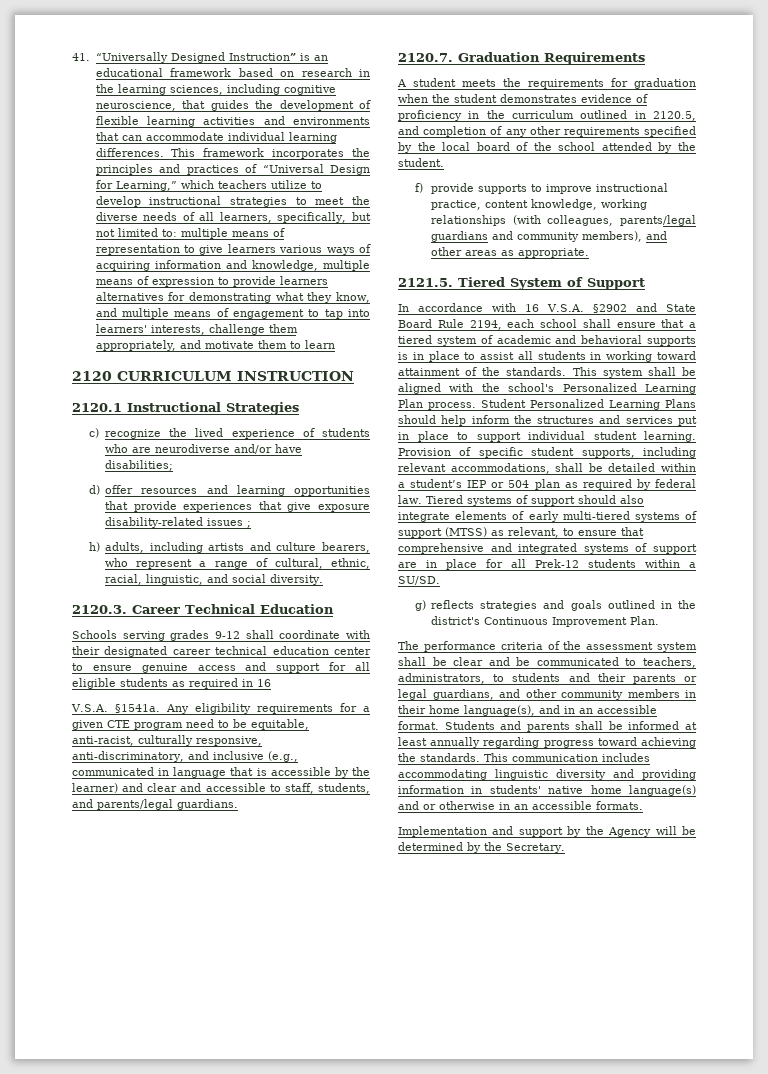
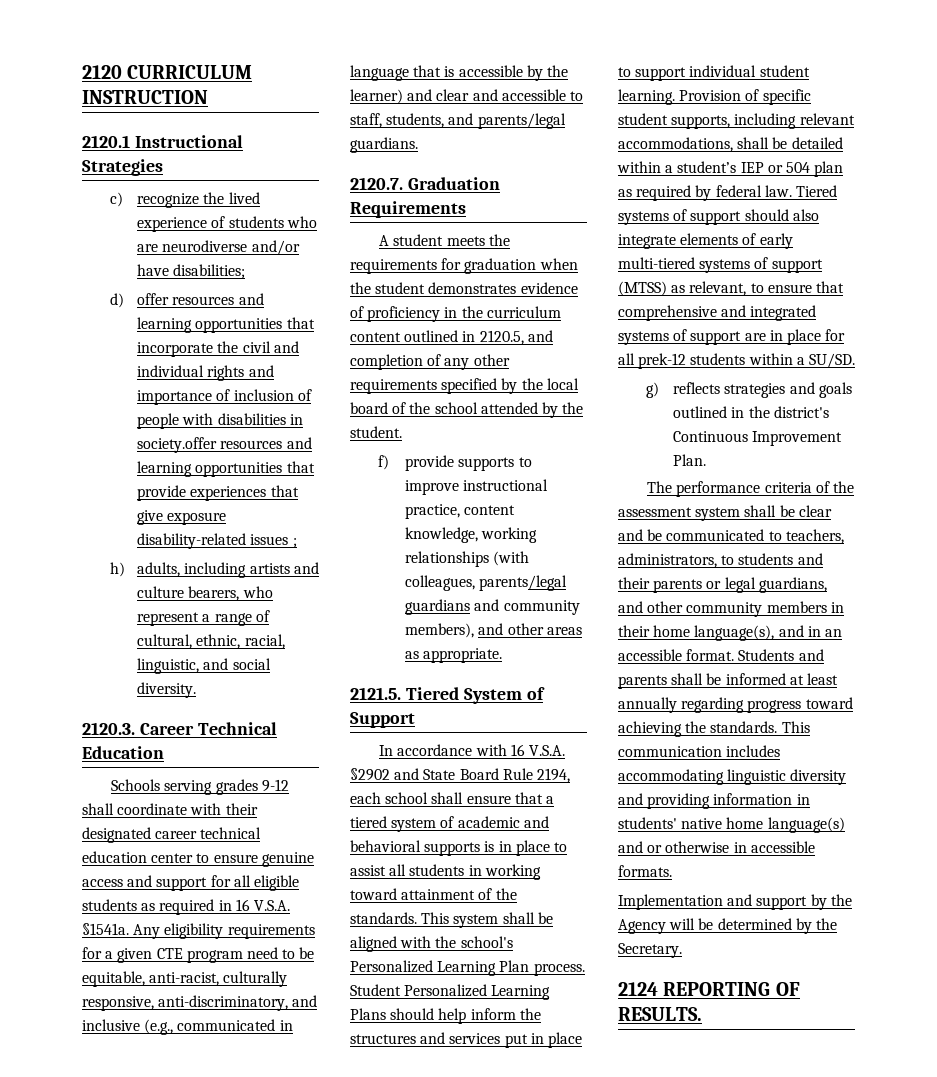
- 41. “Universally Designed Instruction” is an educational framework based on research in the learning sciences, including cognitive neuroscience, that guides the development of flexible learning activities and environments that can accommodate individual learning differences. This framework incorporates the principles and practices of “Universal Design for Learning,” which teachers utilize to develop instructional strategies to meet the diverse needs of all learners, specifically, but not limited to: multiple means of representation to give learners various ways of acquiring information and knowledge, multiple means of expression to provide learners alternatives for demonstrating what they know, and multiple means of engagement to tap into learners' interests, challenge them appropriately, and motivate them to learn
- d) offer resources and learning opportunities that provide experiences that give exposure disability-related issues ;
+ d) offer resources and learning opportunities that incorporate the civil and individual rights and importance of inclusion of people with disabilities in society.offer resources and learning opportunities that provide experiences that give exposure disability-related issues ;
- Schools serving grades 9-12 shall coordinate with their designated career technical education center to ensure genuine access and support for all eligible students as required in 16
- V.S.A. §1541a.
+ Schools serving grades 9-12 shall coordinate with their designated career technical education center to ensure genuine access and support for all eligible students as required in 16 V.S.A. §1541a.
- A student meets the requirements for graduation when the student demonstrates evidence of proficiency in the curriculum outlined in 2120.5, and completion of any other requirements specified by the local board of the school attended by the student.
+ A student meets the requirements for graduation when the student demonstrates evidence of proficiency in the curriculum content outlined in 2120.5, and completion of any other requirements specified by the local board of the school attended by the student.
- Tiered systems of support should also integrate elements of early multi-tiered systems of support (MTSS) as relevant, to ensure that comprehensive and integrated systems of support are in place for all Prek-12 students within a SU/SD.
+ Tiered systems of support should also integrate elements of early multi-tiered systems of support (MTSS) as relevant, to ensure that comprehensive and integrated systems of support are in place for all prek-12 students within a SU/SD.
- This communication includes accommodating linguistic diversity and providing information in students' native home language(s) and or otherwise in an accessible formats.
+ This communication includes accommodating linguistic diversity and providing information in students' native home language(s) and or otherwise in accessible formats.
+ 2124 REPORTING OF RESULTS.

